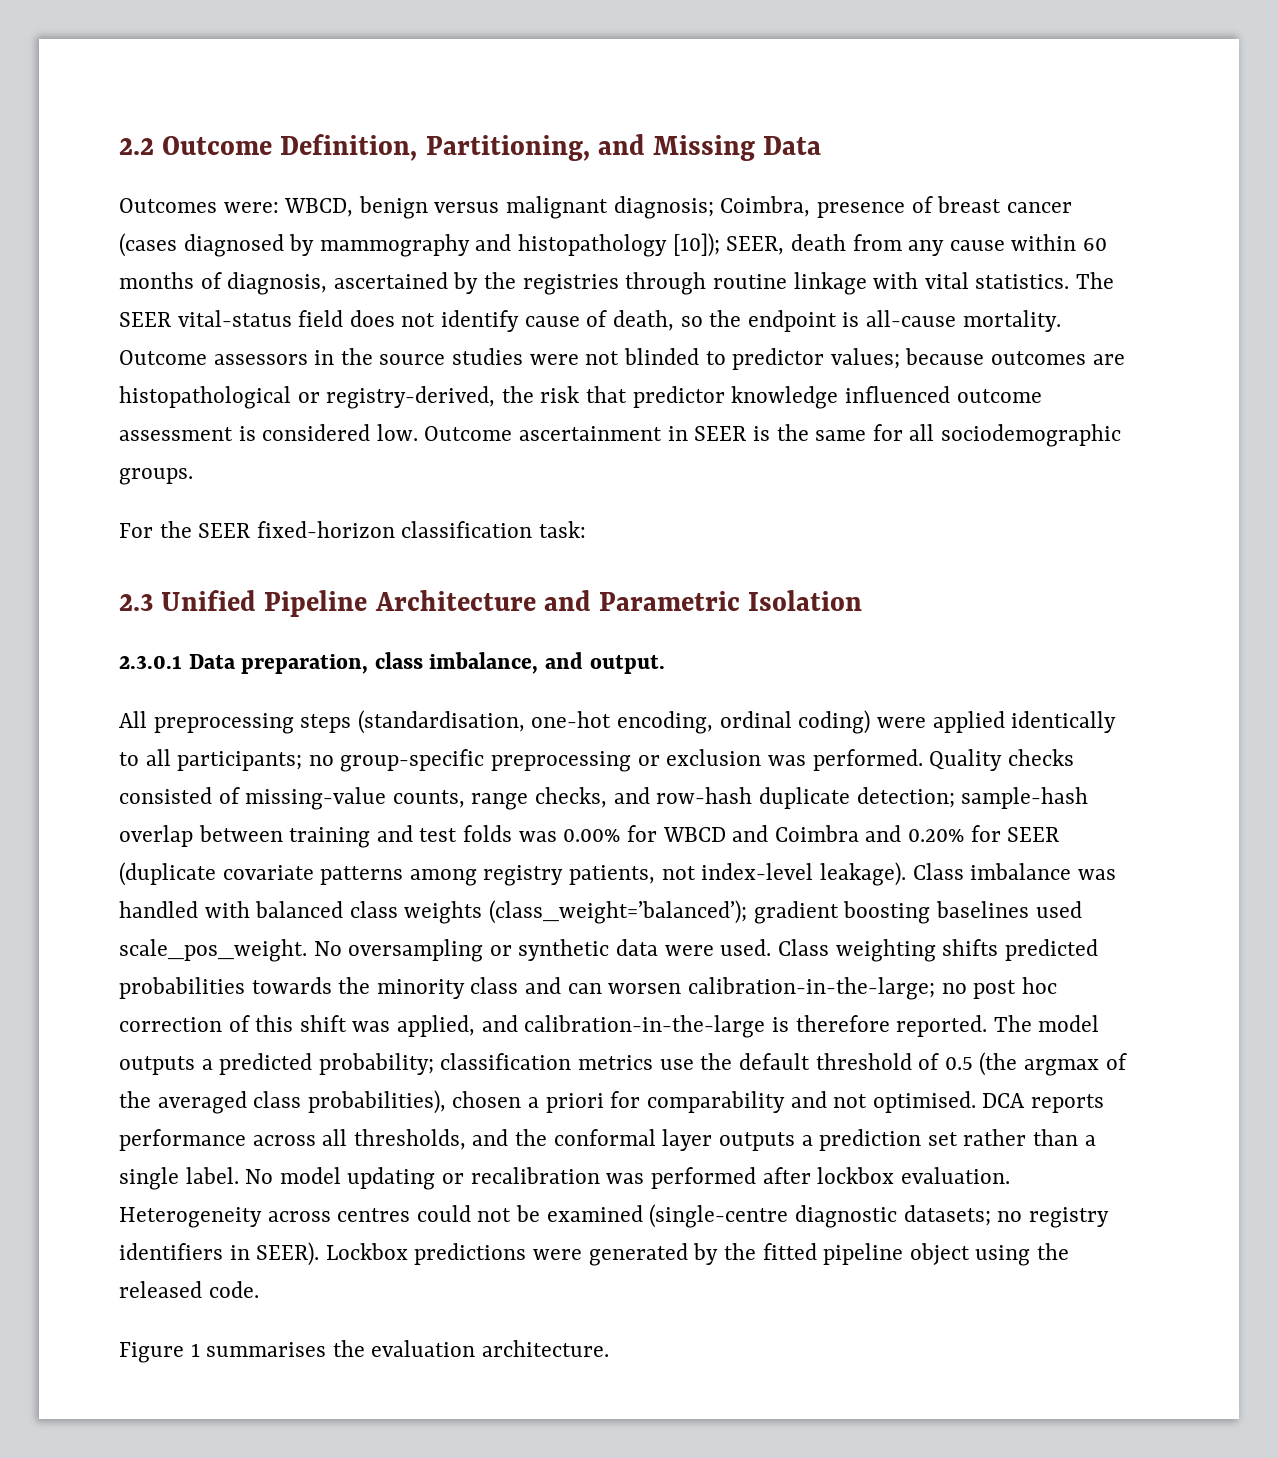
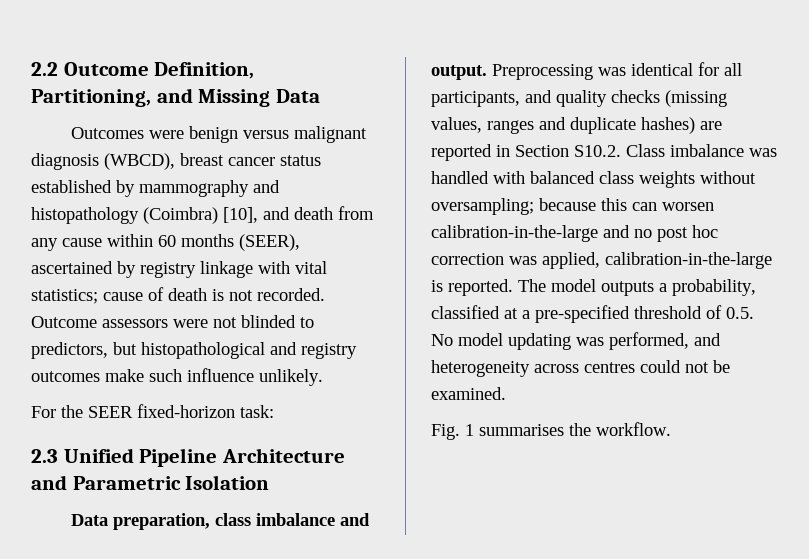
- Outcomes were: WBCD, benign versus malignant diagnosis; Coimbra, presence of breast cancer (cases diagnosed by mammography and histopathology [10]); SEER, death from any cause within 60 months of diagnosis, ascertained by the registries through routine linkage with vital statistics. The SEER vital-status field does not identify cause of death, so the endpoint is all-cause mortality. Outcome assessors in the source studies were not blinded to predictor values; because outcomes are histopathological or registry-derived, the risk that predictor knowledge influenced outcome assessment is considered low. Outcome ascertainment in SEER is the same for all sociodemographic groups.
+ Outcomes were benign versus malignant diagnosis (WBCD), breast cancer status established by mammography and histopathology (Coimbra) [10], and death from any cause within 60 months (SEER), ascertained by registry linkage with vital statistics; cause of death is not recorded. Outcome assessors were not blinded to predictors, but histopathological and registry outcomes make such influence unlikely.
- For the SEER fixed-horizon classification task:
+ For the SEER fixed-horizon task:
- 2.3.0.1 Data preparation, class imbalance, and output.
- All preprocessing steps (standardisation, one-hot encoding, ordinal coding) were applied identically to all participants; no group-specific preprocessing or exclusion was performed. Quality checks consisted of missing-value counts, range checks, and row-hash duplicate detection; sample-hash overlap between training and test folds was 0.00% for WBCD and Coimbra and 0.20% for SEER (duplicate covariate patterns among registry patients, not index-level leakage). Class imbalance was handled with balanced class weights (class_weight=’balanced’); gradient boosting baselines used scale_pos_weight. No oversampling or synthetic data were used. Class weighting shifts predicted probabilities towards the minority class and can worsen calibration-in-the-large; no post hoc correction of this shift was applied, and calibration-in-the-large is therefore reported.
+ Data preparation, class imbalance and output. Preprocessing was identical for all participants, and quality checks (missing values, ranges and duplicate hashes) are reported in Section S10.2. Class imbalance was handled with balanced class weights without oversampling; because this can worsen calibration-in-the-large and no post hoc correction was applied, calibration-in-the-large is reported.
- The model outputs a predicted probability; classification metrics use the default threshold of 0.5 (the argmax of the averaged class probabilities), chosen a priori for comparability and not optimised. DCA reports performance across all thresholds, and the conformal layer outputs a prediction set rather than a single label. No model updating or recalibration was performed after lockbox evaluation. Heterogeneity across centres could not be examined (single-centre diagnostic datasets; no registry identifiers in SEER). Lockbox predictions were generated by the fitted pipeline object using the released code.
- Figure 1 summarises the evaluation architecture.
+ The model outputs a probability, classified at a pre-specified threshold of 0.5. No model updating was performed, and heterogeneity across centres could not be examined.
+ Fig. 1 summarises the workflow.

